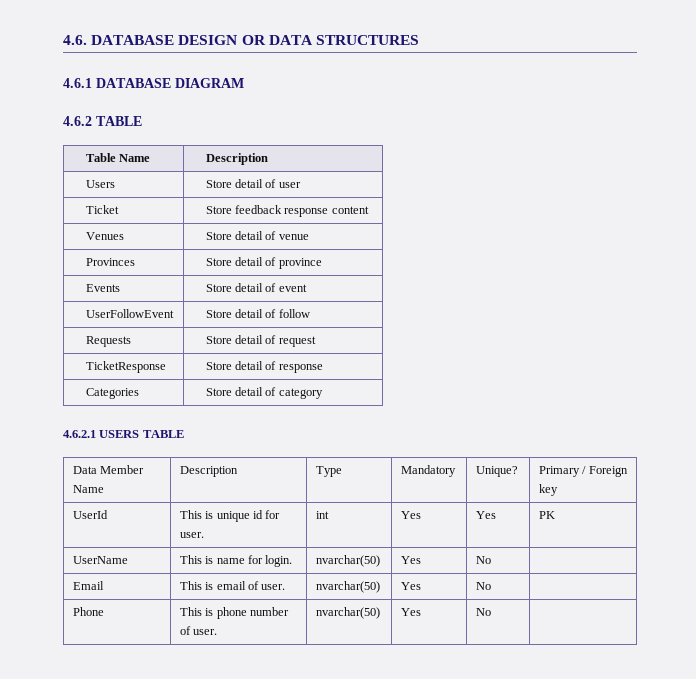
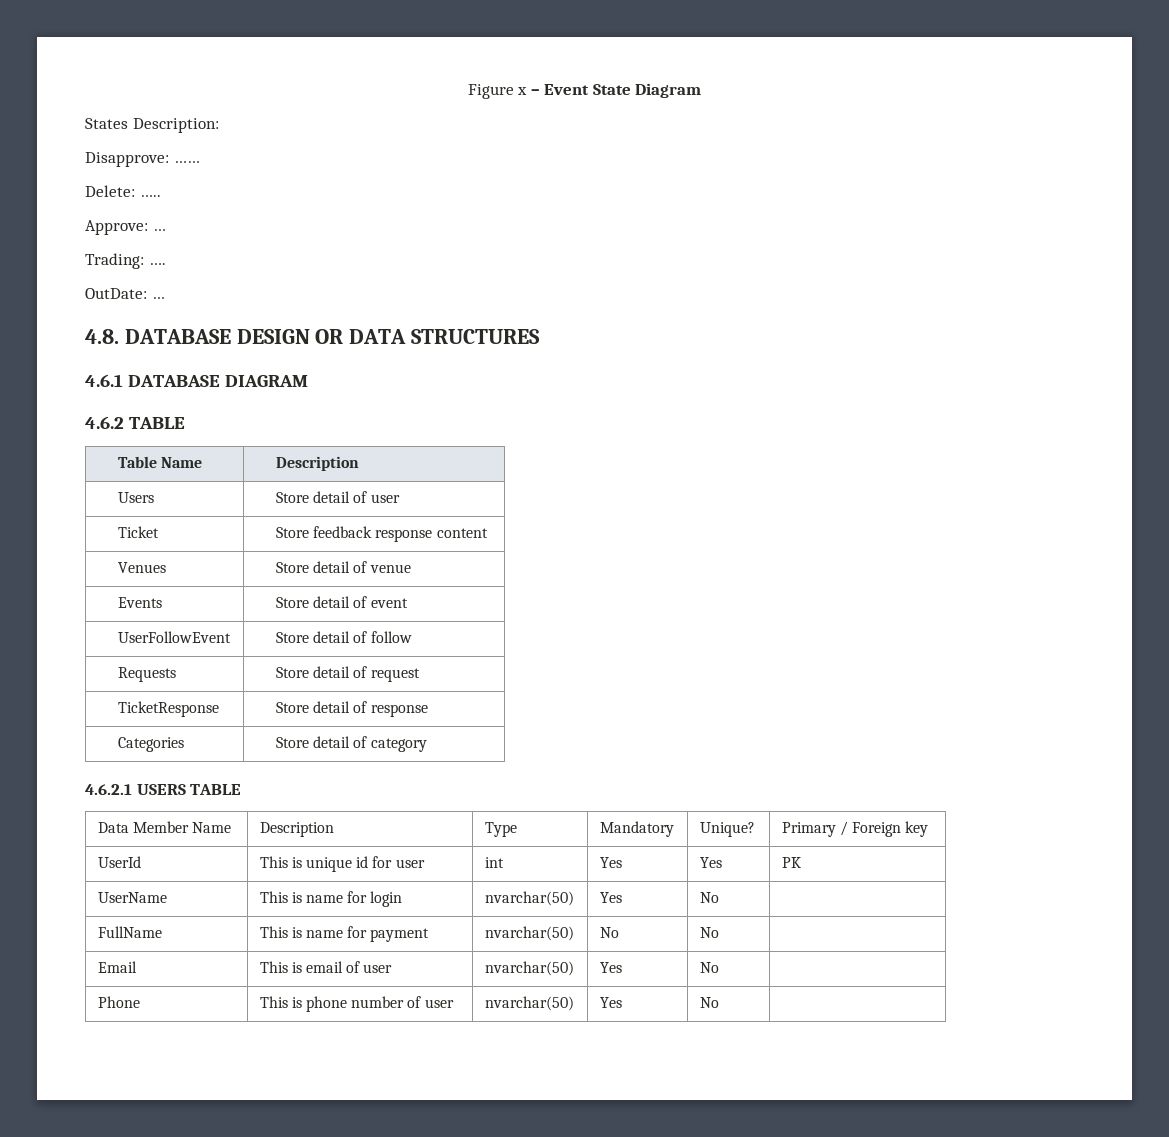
- 4.6. DATABASE DESIGN OR DATA STRUCTURES
+ Figure x – Event State Diagram
+ States Description:
+ Disapprove: ……
+ Delete: …..
+ Approve: …
+ Trading: ….
+ OutDate: …
+ 4.8. DATABASE DESIGN OR DATA STRUCTURES
- Provinces | Store detail of province
- UserId | This is unique id for user. | int | Yes | Yes | PK
+ UserId | This is unique id for user | int | Yes | Yes | PK
- UserName | This is name for login. | nvarchar(50) | Yes | No |
+ UserName | This is name for login | nvarchar(50) | Yes | No |
+ FullName | This is name for payment | nvarchar(50) | No | No |
- Email | This is email of user. | nvarchar(50) | Yes | No |
+ Email | This is email of user | nvarchar(50) | Yes | No |
- Phone | This is phone number of user. | nvarchar(50) | Yes | No |
+ Phone | This is phone number of user | nvarchar(50) | Yes | No |

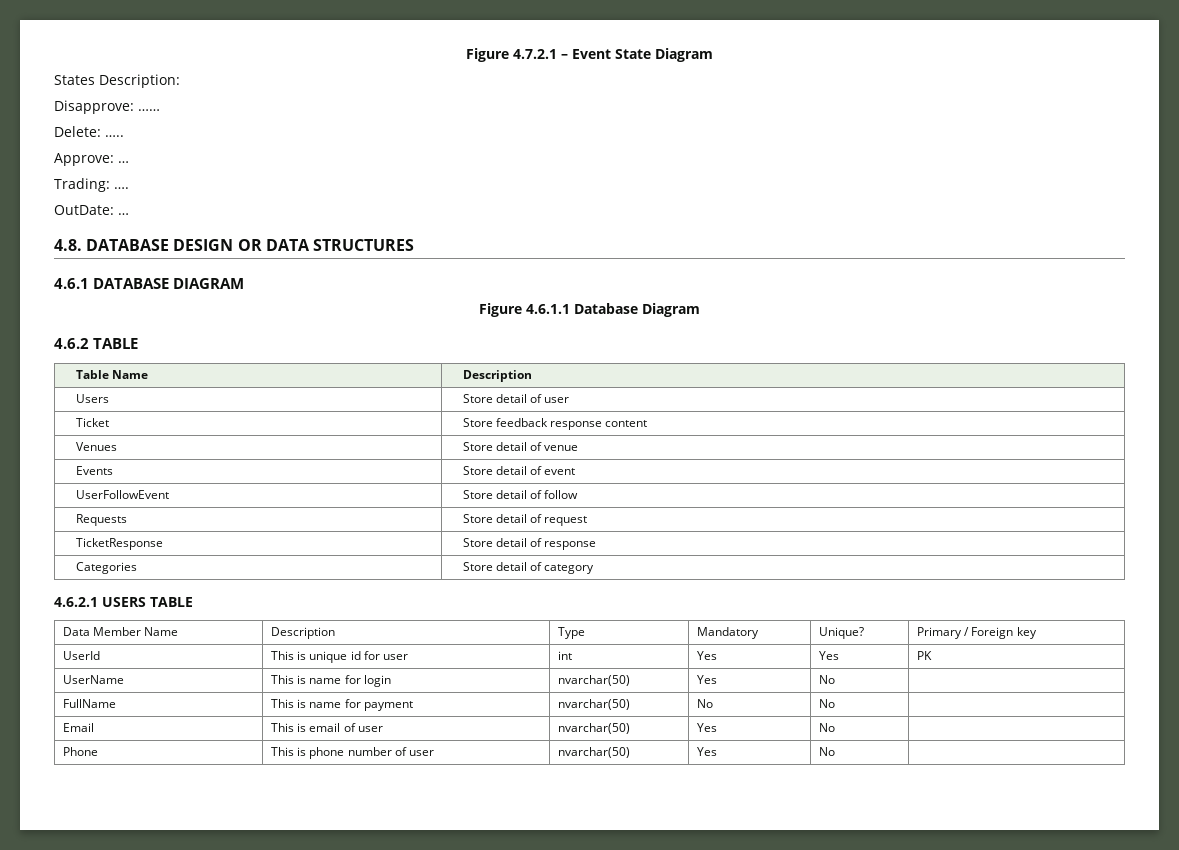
- Figure x – Event State Diagram
+ Figure 4.7.2.1 – Event State Diagram
+ Figure 4.6.1.1 Database Diagram

